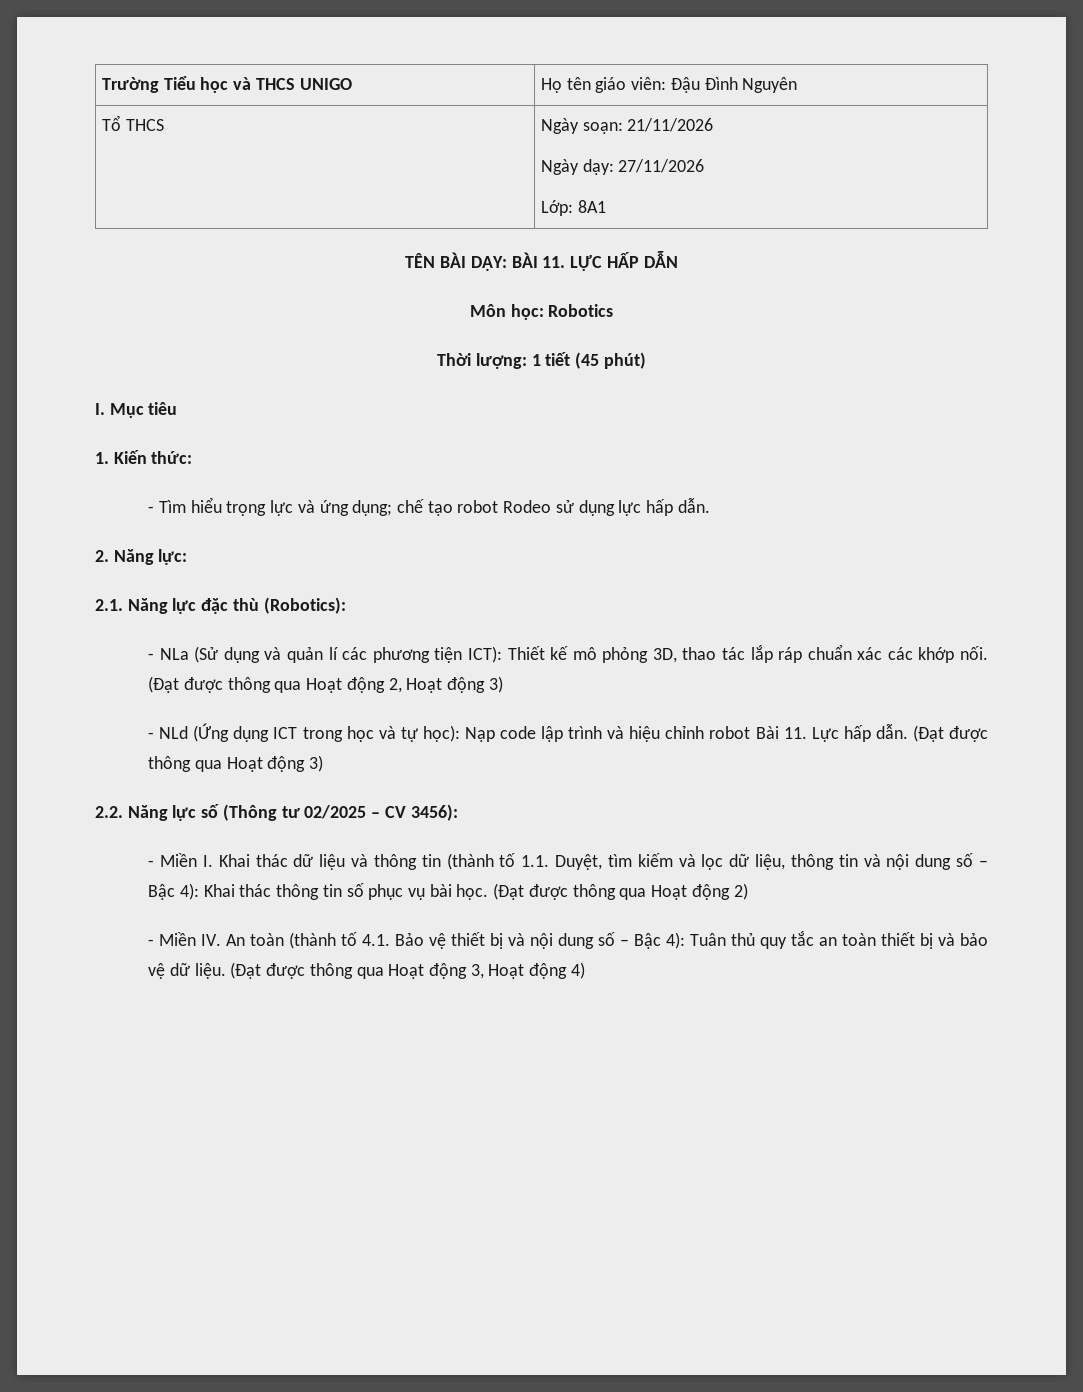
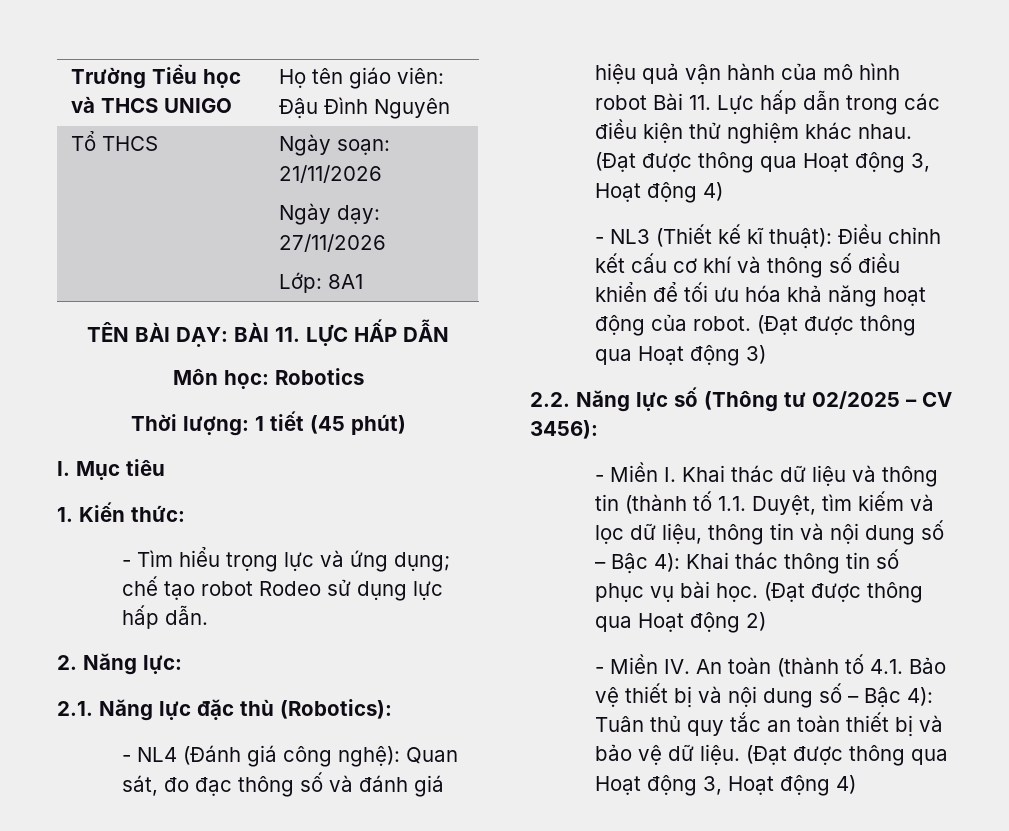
- - NLa (Sử dụng và quản lí các phương tiện ICT): Thiết kế mô phỏng 3D, thao tác lắp ráp chuẩn xác các khớp nối. (Đạt được thông qua Hoạt động 2, Hoạt động 3)
- - NLd (Ứng dụng ICT trong học và tự học): Nạp code lập trình và hiệu chỉnh robot Bài 11. Lực hấp dẫn.
+ - NL4 (Đánh giá công nghệ): Quan sát, đo đạc thông số và đánh giá hiệu quả vận hành của mô hình robot Bài 11. Lực hấp dẫn trong các điều kiện thử nghiệm khác nhau. (Đạt được thông qua Hoạt động 3, Hoạt động 4)
+ - NL3 (Thiết kế kĩ thuật): Điều chỉnh kết cấu cơ khí và thông số điều khiển để tối ưu hóa khả năng hoạt động của robot.

